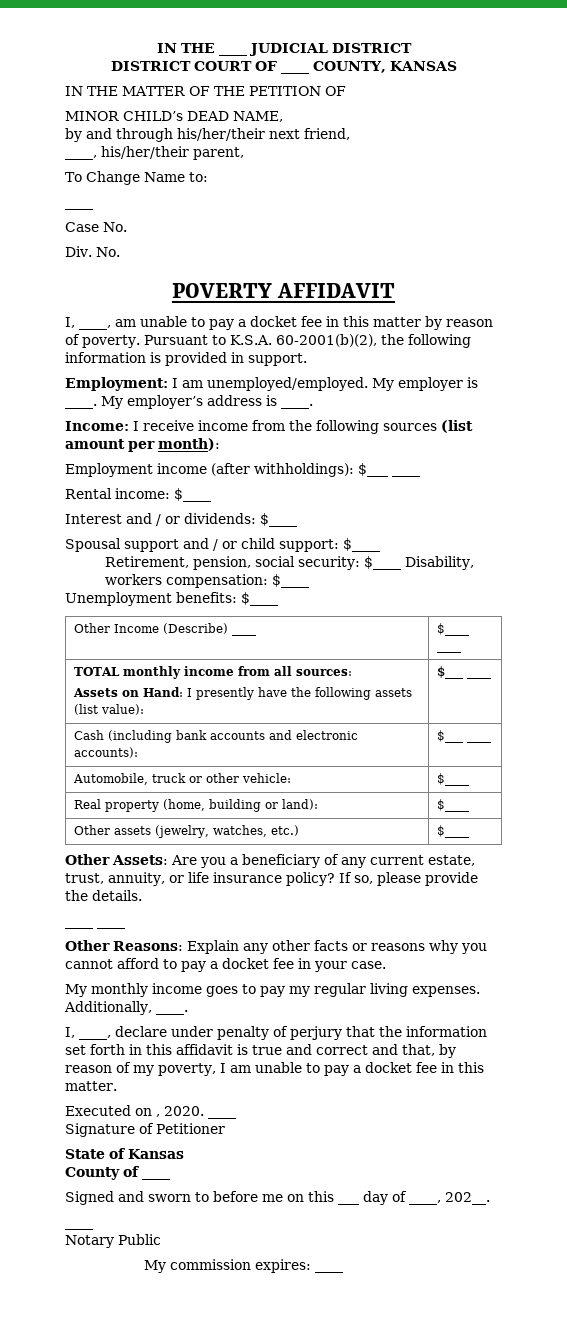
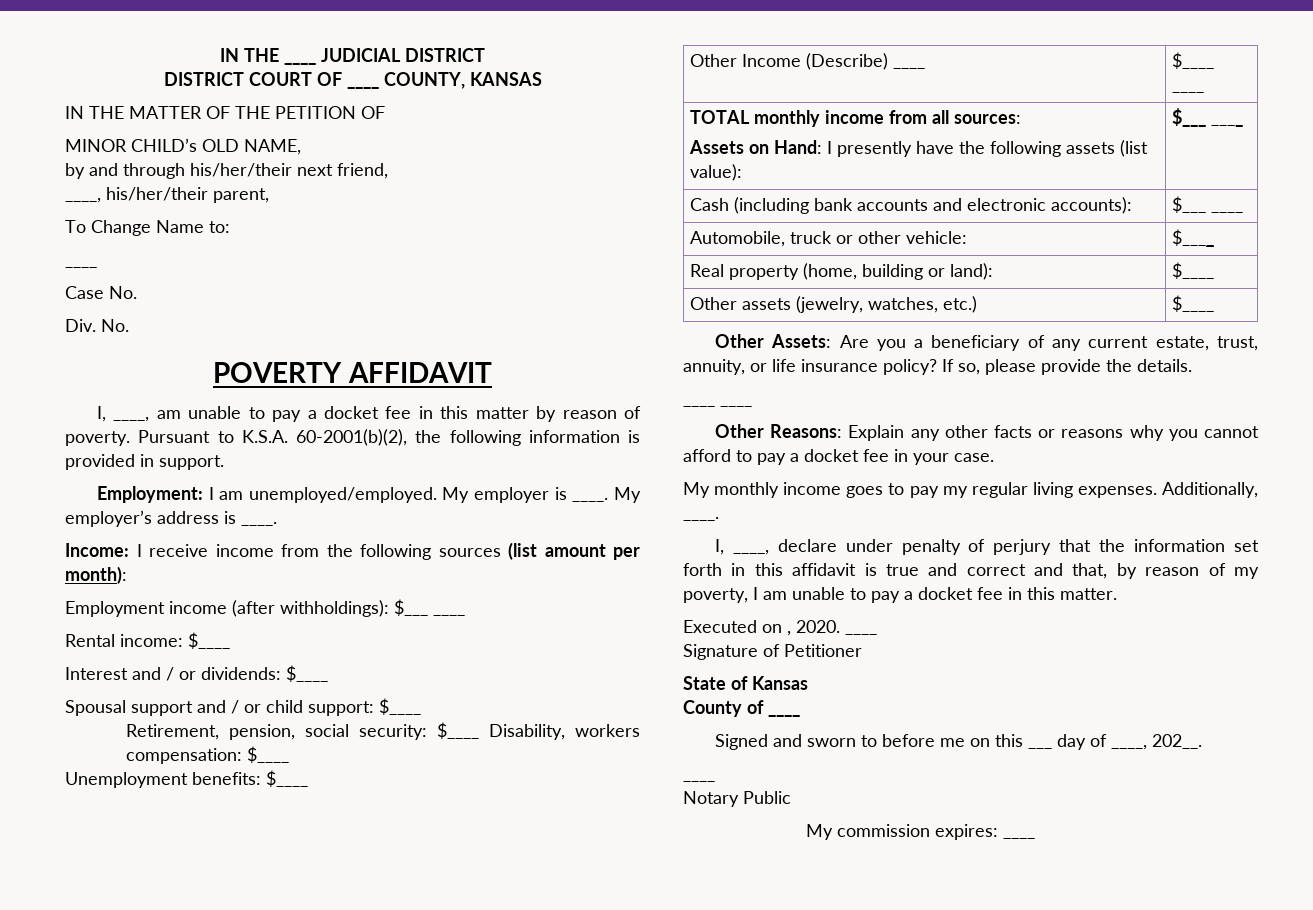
- MINOR CHILD’s DEAD NAME,
+ MINOR CHILD’s OLD NAME,

